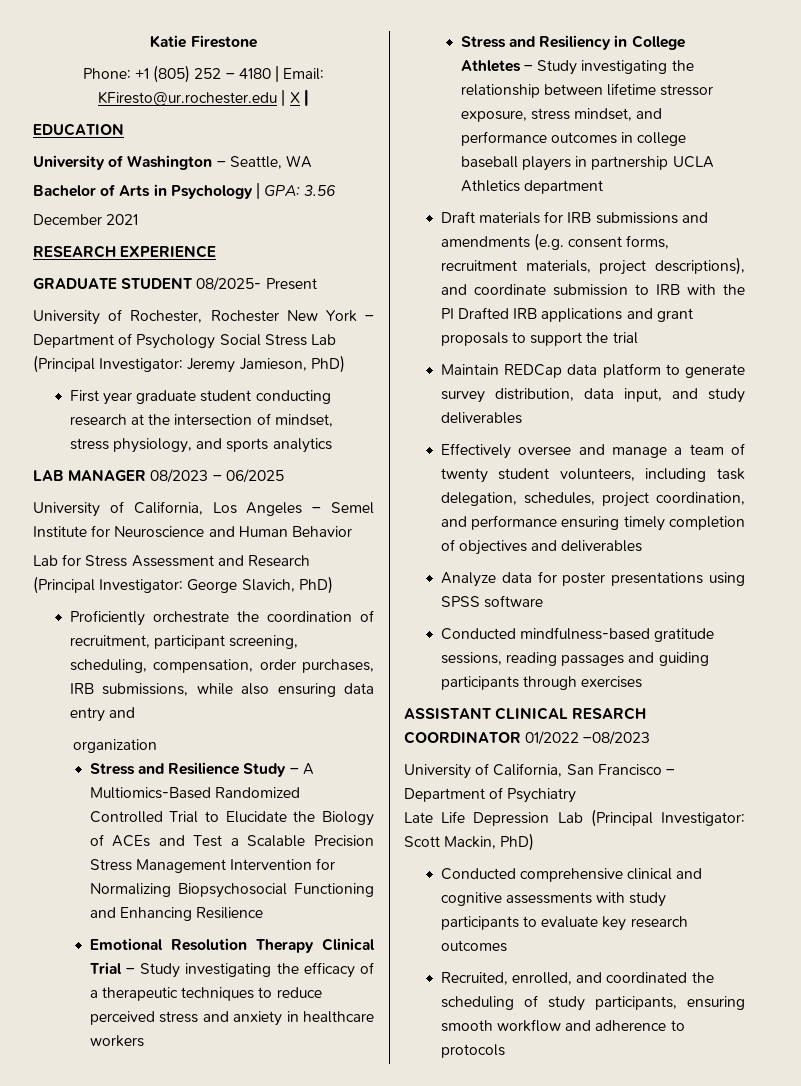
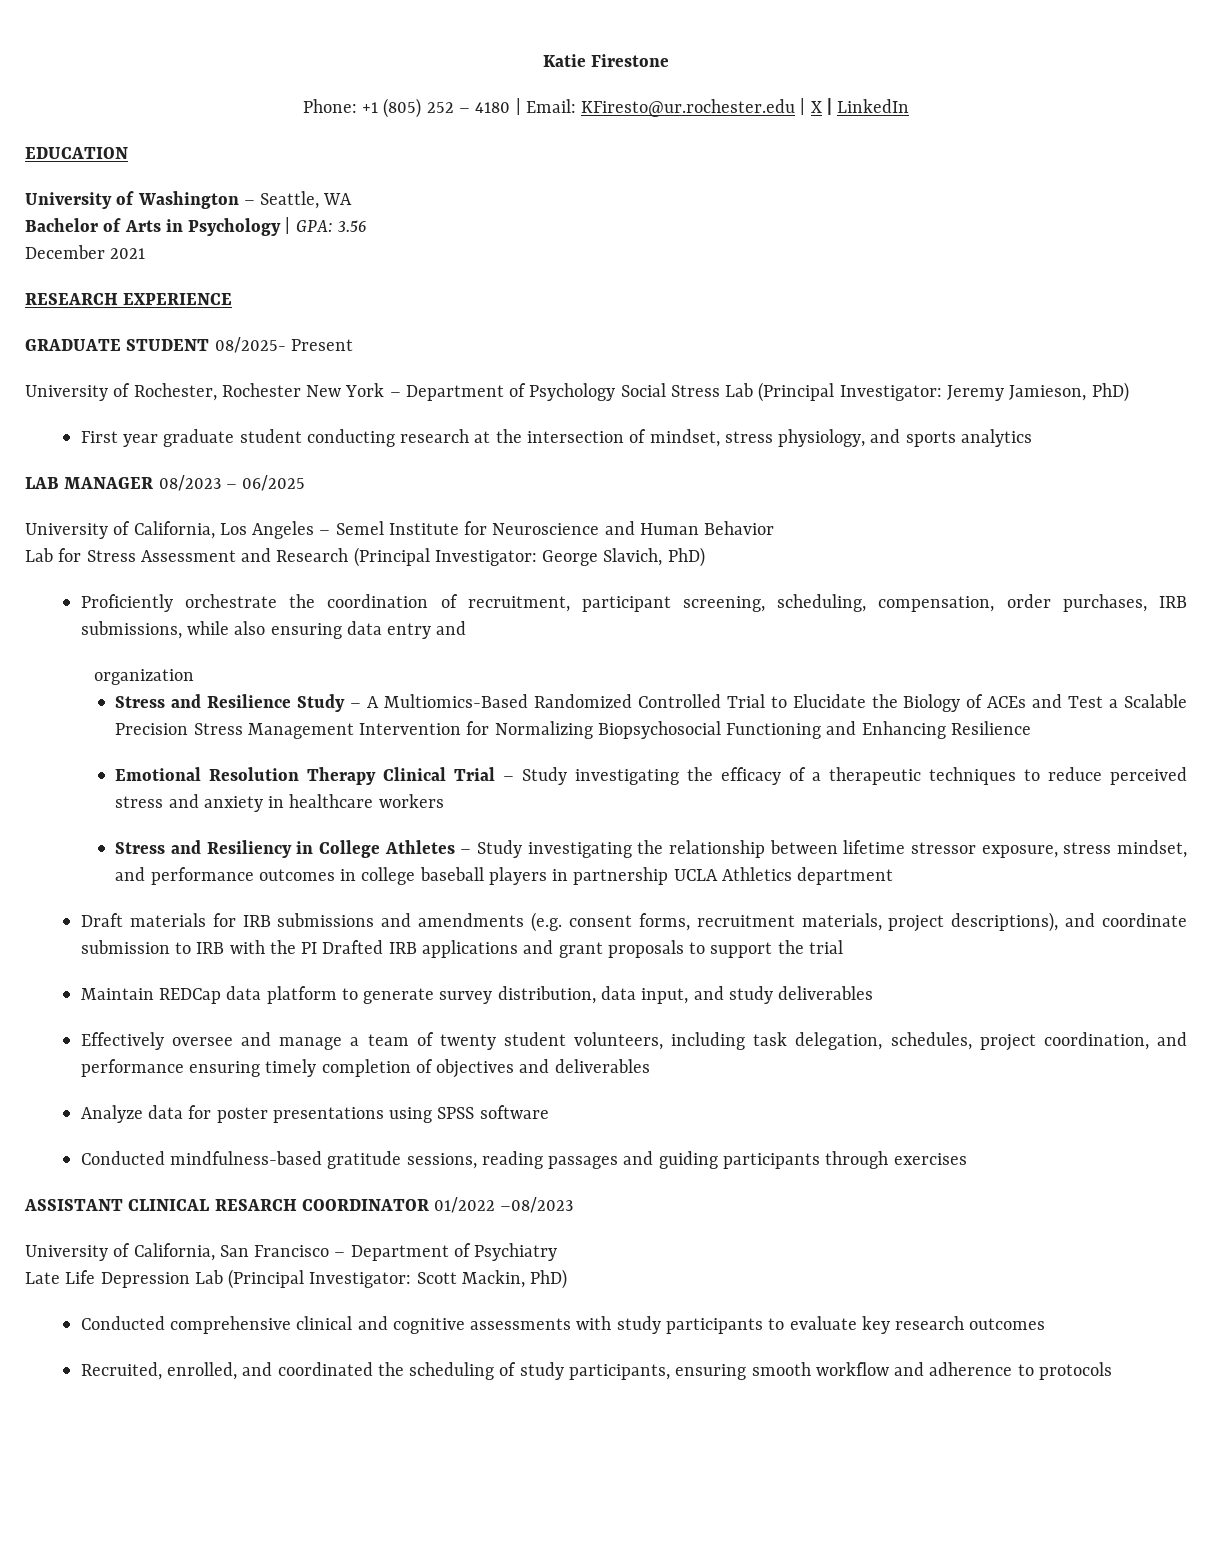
- Phone: +1 (805) 252 – 4180 | Email: KFiresto@ur.rochester.edu | X |
+ Phone: +1 (805) 252 – 4180 | Email: KFiresto@ur.rochester.edu | X | LinkedIn

